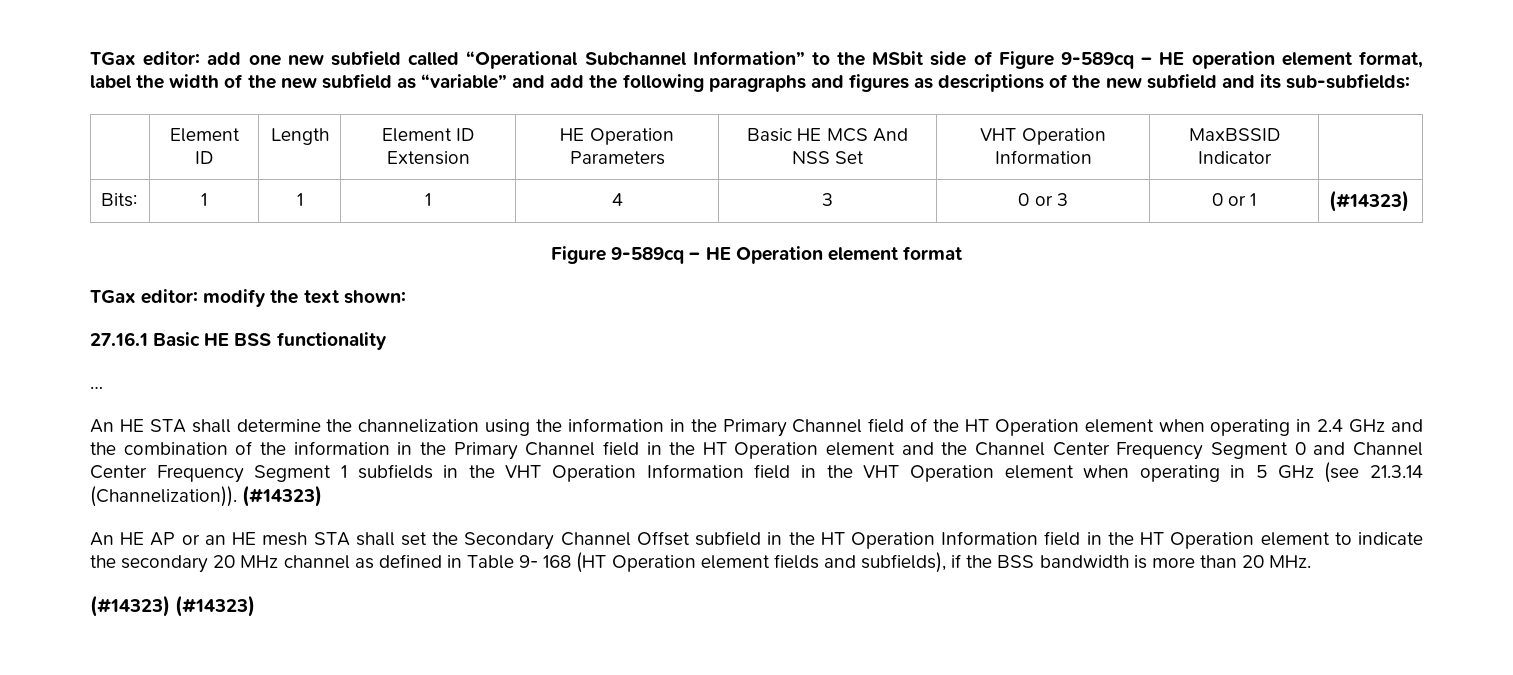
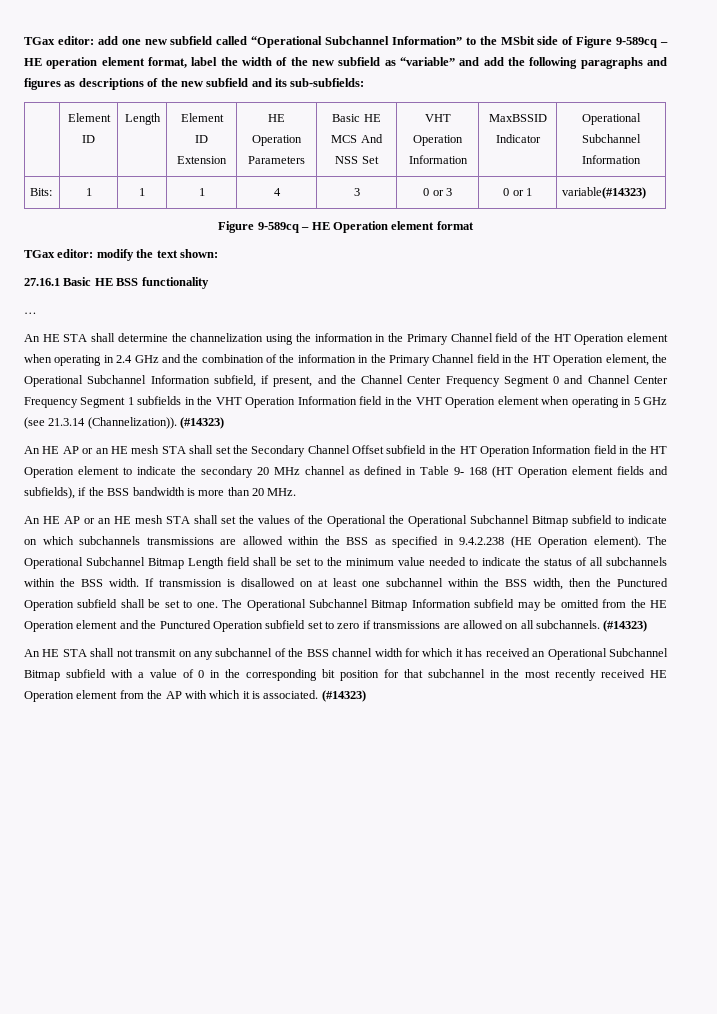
- | Element ID | Length | Element ID Extension | HE Operation Parameters | Basic HE MCS And NSS Set | VHT Operation Information | MaxBSSID Indicator |
+ | Element ID | Length | Element ID Extension | HE Operation Parameters | Basic HE MCS And NSS Set | VHT Operation Information | MaxBSSID Indicator | Operational Subchannel Information
- Bits: | 1 | 1 | 1 | 4 | 3 | 0 or 3 | 0 or 1 | (#14323)
+ Bits: | 1 | 1 | 1 | 4 | 3 | 0 or 3 | 0 or 1 | variable(#14323)
- An HE STA shall determine the channelization using the information in the Primary Channel field of the HT Operation element when operating in 2.4 GHz and the combination of the information in the Primary Channel field in the HT Operation element and the Channel Center Frequency Segment 0 and Channel Center Frequency Segment 1 subfields in the VHT Operation Information field in the VHT Operation element when operating in 5 GHz (see 21.3.14 (Channelization)).
+ An HE STA shall determine the channelization using the information in the Primary Channel field of the HT Operation element when operating in 2.4 GHz and the combination of the information in the Primary Channel field in the HT Operation element, the Operational Subchannel Information subfield, if present, and the Channel Center Frequency Segment 0 and Channel Center Frequency Segment 1 subfields in the VHT Operation Information field in the VHT Operation element when operating in 5 GHz (see 21.3.14 (Channelization)).
- (#14323) (#14323)
+ An HE AP or an HE mesh STA shall set the values of the Operational the Operational Subchannel Bitmap subfield to indicate on which subchannels transmissions are allowed within the BSS as specified in 9.4.2.238 (HE Operation element). The Operational Subchannel Bitmap Length field shall be set to the minimum value needed to indicate the status of all subchannels within the BSS width. If transmission is disallowed on at least one subchannel within the BSS width, then the Punctured Operation subfield shall be set to one. The Operational Subchannel Bitmap Information subfield may be omitted from the HE Operation element and the Punctured Operation subfield set to zero if transmissions are allowed on all subchannels. (#14323)
+ An HE STA shall not transmit on any subchannel of the BSS channel width for which it has received an Operational Subchannel Bitmap subfield with a value of 0 in the corresponding bit position for that subchannel in the most recently received HE Operation element from the AP with which it is associated. (#14323)

